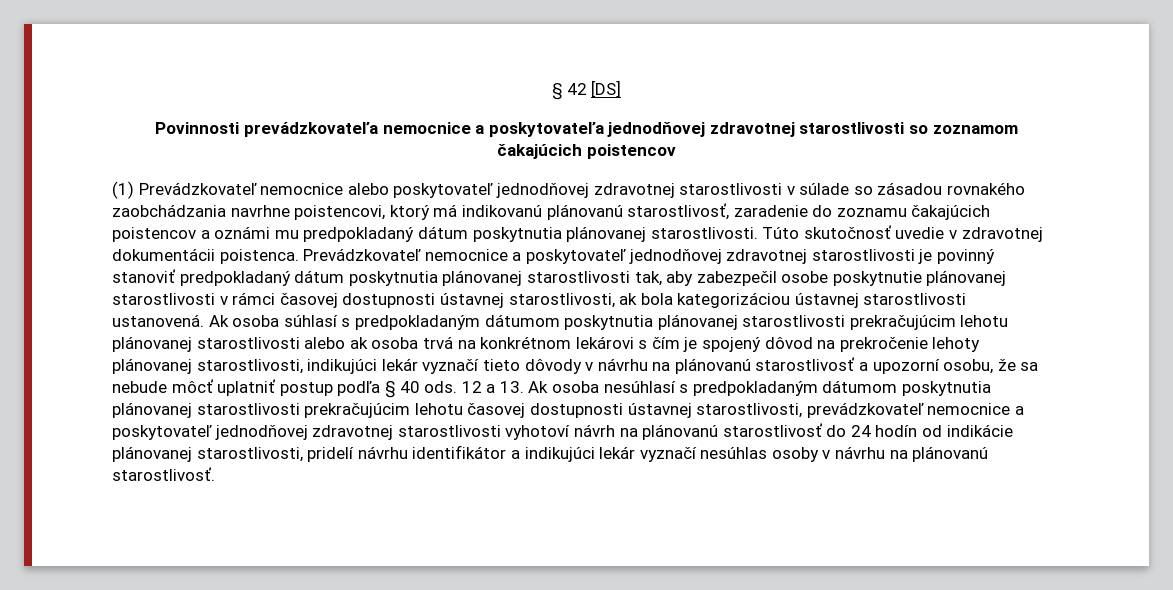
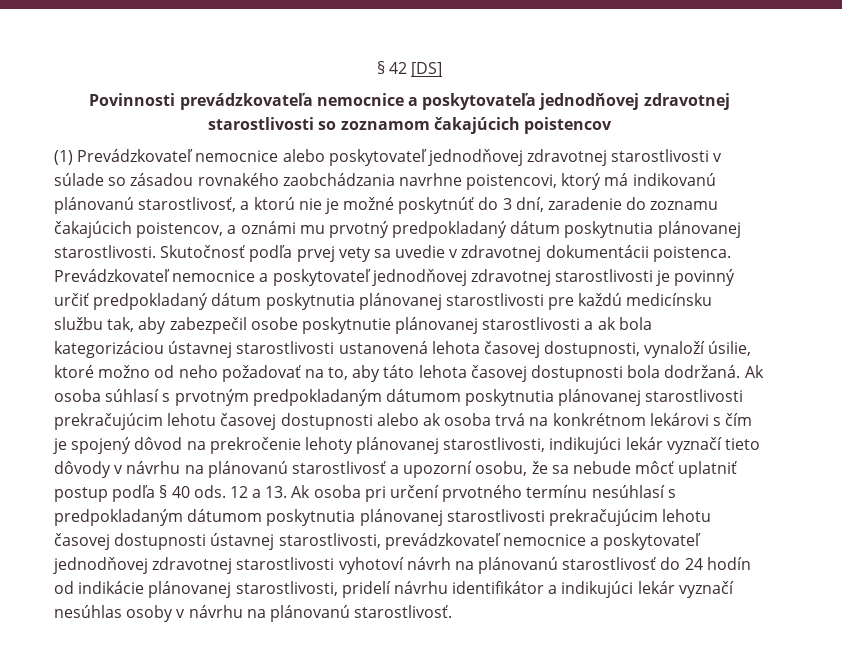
- (1) Prevádzkovateľ nemocnice alebo poskytovateľ jednodňovej zdravotnej starostlivosti v súlade so zásadou rovnakého zaobchádzania navrhne poistencovi, ktorý má indikovanú plánovanú starostlivosť, zaradenie do zoznamu čakajúcich poistencov a oznámi mu predpokladaný dátum poskytnutia plánovanej starostlivosti.
+ (1) Prevádzkovateľ nemocnice alebo poskytovateľ jednodňovej zdravotnej starostlivosti v súlade so zásadou rovnakého zaobchádzania navrhne poistencovi, ktorý má indikovanú plánovanú starostlivosť, a ktorú nie je možné poskytnúť do 3 dní, zaradenie do zoznamu čakajúcich poistencov, a oznámi mu prvotný predpokladaný dátum poskytnutia plánovanej starostlivosti.
- Túto skutočnosť uvedie v zdravotnej dokumentácii poistenca.
+ Skutočnosť podľa prvej vety sa uvedie v zdravotnej dokumentácii poistenca.
- Prevádzkovateľ nemocnice a poskytovateľ jednodňovej zdravotnej starostlivosti je povinný stanoviť predpokladaný dátum poskytnutia plánovanej starostlivosti tak, aby zabezpečil osobe poskytnutie plánovanej starostlivosti v rámci časovej dostupnosti ústavnej starostlivosti, ak bola kategorizáciou ústavnej starostlivosti ustanovená.
+ Prevádzkovateľ nemocnice a poskytovateľ jednodňovej zdravotnej starostlivosti je povinný určiť predpokladaný dátum poskytnutia plánovanej starostlivosti pre každú medicínsku službu tak, aby zabezpečil osobe poskytnutie plánovanej starostlivosti a ak bola kategorizáciou ústavnej starostlivosti ustanovená lehota časovej dostupnosti, vynaloží úsilie, ktoré možno od neho požadovať na to, aby táto lehota časovej dostupnosti bola dodržaná.
- Ak osoba súhlasí s predpokladaným dátumom poskytnutia plánovanej starostlivosti prekračujúcim lehotu plánovanej starostlivosti alebo ak osoba trvá na konkrétnom lekárovi s čím je spojený dôvod na prekročenie lehoty plánovanej starostlivosti, indikujúci lekár vyznačí tieto dôvody v návrhu na plánovanú starostlivosť a upozorní osobu, že sa nebude môcť uplatniť postup podľa § 40 ods.
+ Ak osoba súhlasí s prvotným predpokladaným dátumom poskytnutia plánovanej starostlivosti prekračujúcim lehotu časovej dostupnosti alebo ak osoba trvá na konkrétnom lekárovi s čím je spojený dôvod na prekročenie lehoty plánovanej starostlivosti, indikujúci lekár vyznačí tieto dôvody v návrhu na plánovanú starostlivosť a upozorní osobu, že sa nebude môcť uplatniť postup podľa § 40 ods.
- 12 a 13. Ak osoba nesúhlasí s predpokladaným dátumom poskytnutia plánovanej starostlivosti prekračujúcim lehotu časovej dostupnosti ústavnej starostlivosti, prevádzkovateľ nemocnice a poskytovateľ jednodňovej zdravotnej starostlivosti vyhotoví návrh na plánovanú starostlivosť do 24 hodín od indikácie plánovanej starostlivosti, pridelí návrhu identifikátor a indikujúci lekár vyznačí nesúhlas osoby v návrhu na plánovanú starostlivosť.
+ 12 a 13. Ak osoba pri určení prvotného termínu nesúhlasí s predpokladaným dátumom poskytnutia plánovanej starostlivosti prekračujúcim lehotu časovej dostupnosti ústavnej starostlivosti, prevádzkovateľ nemocnice a poskytovateľ jednodňovej zdravotnej starostlivosti vyhotoví návrh na plánovanú starostlivosť do 24 hodín od indikácie plánovanej starostlivosti, pridelí návrhu identifikátor a indikujúci lekár vyznačí nesúhlas osoby v návrhu na plánovanú starostlivosť.

